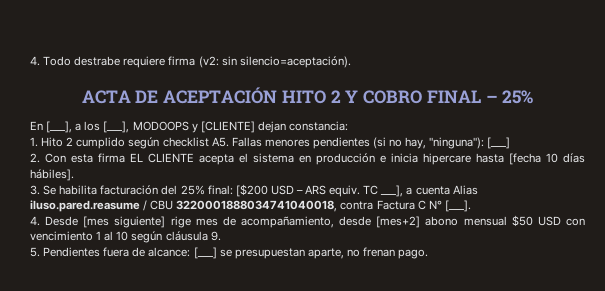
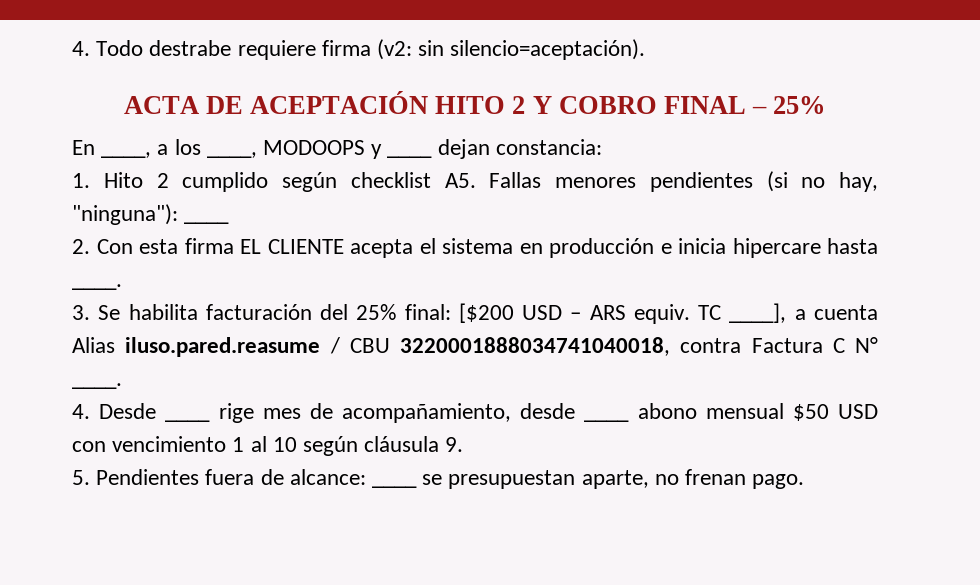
- En [___], a los [___], MODOOPS y [CLIENTE] dejan constancia:
+ En ____, a los ____, MODOOPS y ____ dejan constancia:
- 1. Hito 2 cumplido según checklist A5. Fallas menores pendientes (si no hay, "ninguna"): [___]
+ 1. Hito 2 cumplido según checklist A5. Fallas menores pendientes (si no hay, "ninguna"): ____
- 2. Con esta firma EL CLIENTE acepta el sistema en producción e inicia hipercare hasta [fecha 10 días hábiles].
+ 2. Con esta firma EL CLIENTE acepta el sistema en producción e inicia hipercare hasta ____.
- TC ___], a cuenta Alias iluso.pared.reasume / CBU 3220001888034741040018, contra Factura C N° [___].
+ TC ____], a cuenta Alias iluso.pared.reasume / CBU 3220001888034741040018, contra Factura C N° ____.
- 4. Desde [mes siguiente] rige mes de acompañamiento, desde [mes+2] abono mensual $50 USD con vencimiento 1 al 10 según cláusula 9.
+ 4. Desde ____ rige mes de acompañamiento, desde ____ abono mensual $50 USD con vencimiento 1 al 10 según cláusula 9.
- 5. Pendientes fuera de alcance: [___] se presupuestan aparte, no frenan pago.
+ 5. Pendientes fuera de alcance: ____ se presupuestan aparte, no frenan pago.

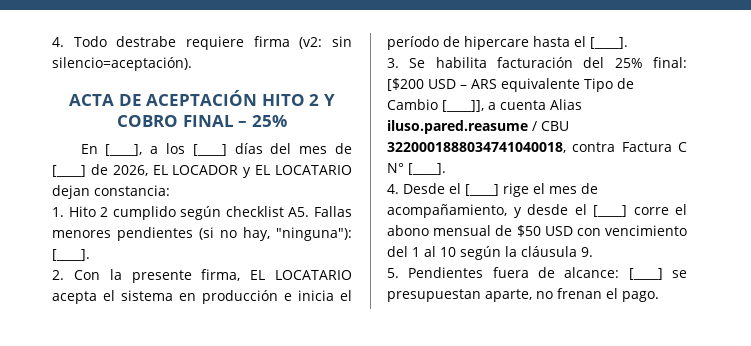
- En ____, a los ____, MODOOPS y ____ dejan constancia:
+ En [____], a los [____] días del mes de [____] de 2026, EL LOCADOR y EL LOCATARIO dejan constancia:
- 1. Hito 2 cumplido según checklist A5. Fallas menores pendientes (si no hay, "ninguna"): ____
+ 1. Hito 2 cumplido según checklist A5. Fallas menores pendientes (si no hay, "ninguna"): [____].
- 2. Con esta firma EL CLIENTE acepta el sistema en producción e inicia hipercare hasta ____.
+ 2. Con la presente firma, EL LOCATARIO acepta el sistema en producción e inicia el período de hipercare hasta el [____].
- 3. Se habilita facturación del 25% final: [$200 USD – ARS equiv. TC ____], a cuenta Alias iluso.pared.reasume / CBU 3220001888034741040018, contra Factura C N° ____.
+ 3. Se habilita facturación del 25% final: [$200 USD – ARS equivalente Tipo de Cambio [____]], a cuenta Alias iluso.pared.reasume / CBU 3220001888034741040018, contra Factura C N° [____].
- 4. Desde ____ rige mes de acompañamiento, desde ____ abono mensual $50 USD con vencimiento 1 al 10 según cláusula 9.
+ 4. Desde el [____] rige el mes de acompañamiento, y desde el [____] corre el abono mensual de $50 USD con vencimiento del 1 al 10 según la cláusula 9.
- 5. Pendientes fuera de alcance: ____ se presupuestan aparte, no frenan pago.
+ 5. Pendientes fuera de alcance: [____] se presupuestan aparte, no frenan el pago.

